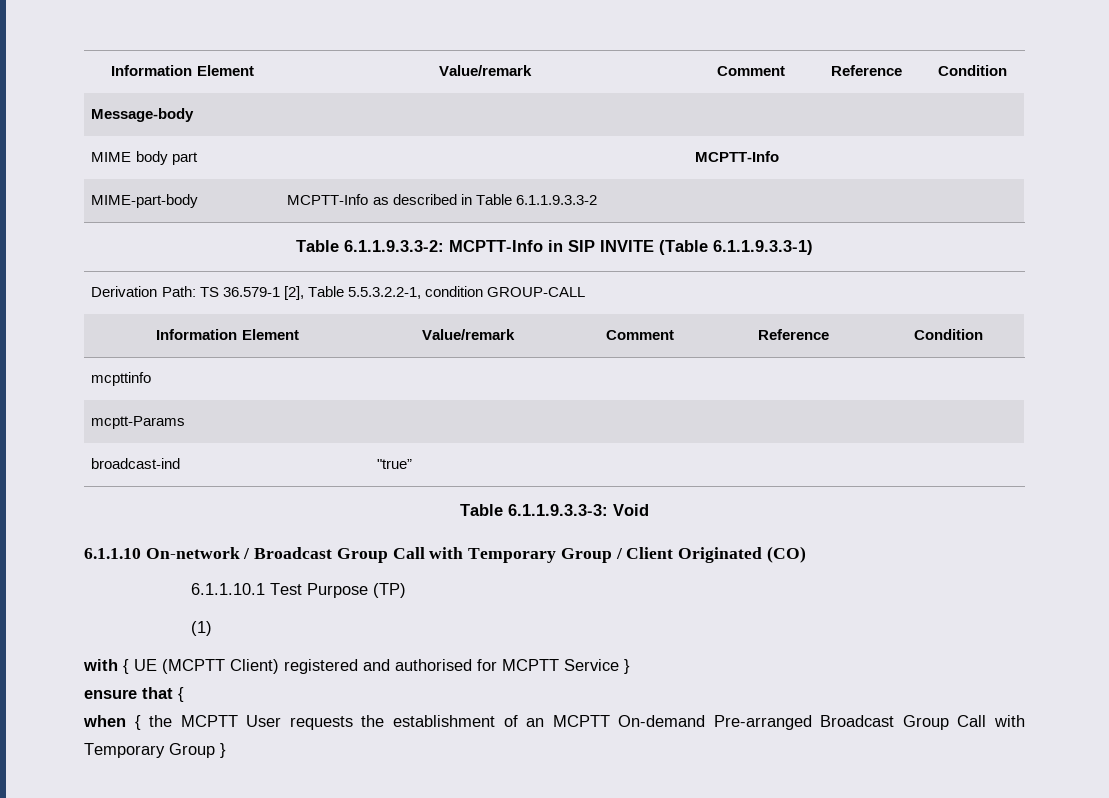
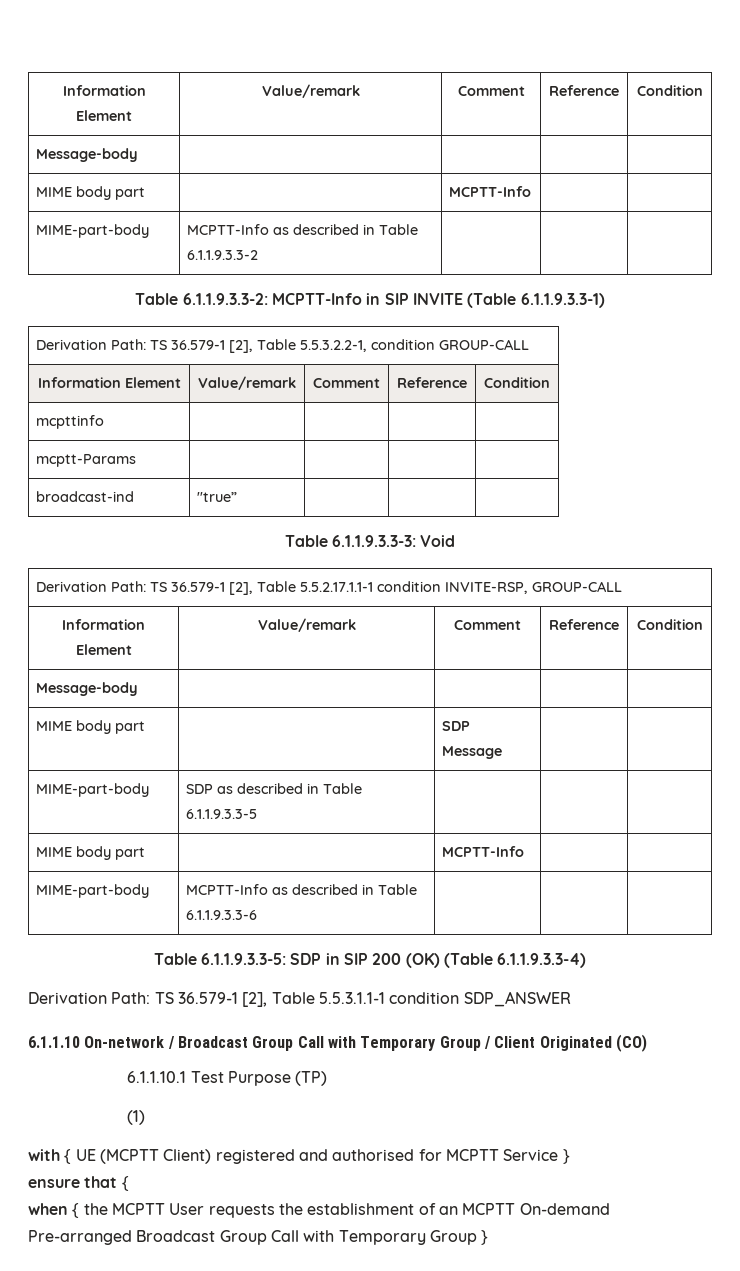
+ Derivation Path: TS 36.579-1 [2], Table 5.5.2.17.1.1-1 condition INVITE-RSP, GROUP-CALL
+ Information Element | Value/remark | Comment | Reference | Condition
+ Message-body | | | |
+ MIME body part | | SDP Message | |
+ MIME-part-body | SDP as described in Table 6.1.1.9.3.3-5 | | |
+ MIME body part | | MCPTT-Info | |
+ MIME-part-body | MCPTT-Info as described in Table 6.1.1.9.3.3-6 | | |
+ Table 6.1.1.9.3.3-5: SDP in SIP 200 (OK) (Table 6.1.1.9.3.3-4)
+ Derivation Path: TS 36.579-1 [2], Table 5.5.3.1.1-1 condition SDP_ANSWER

